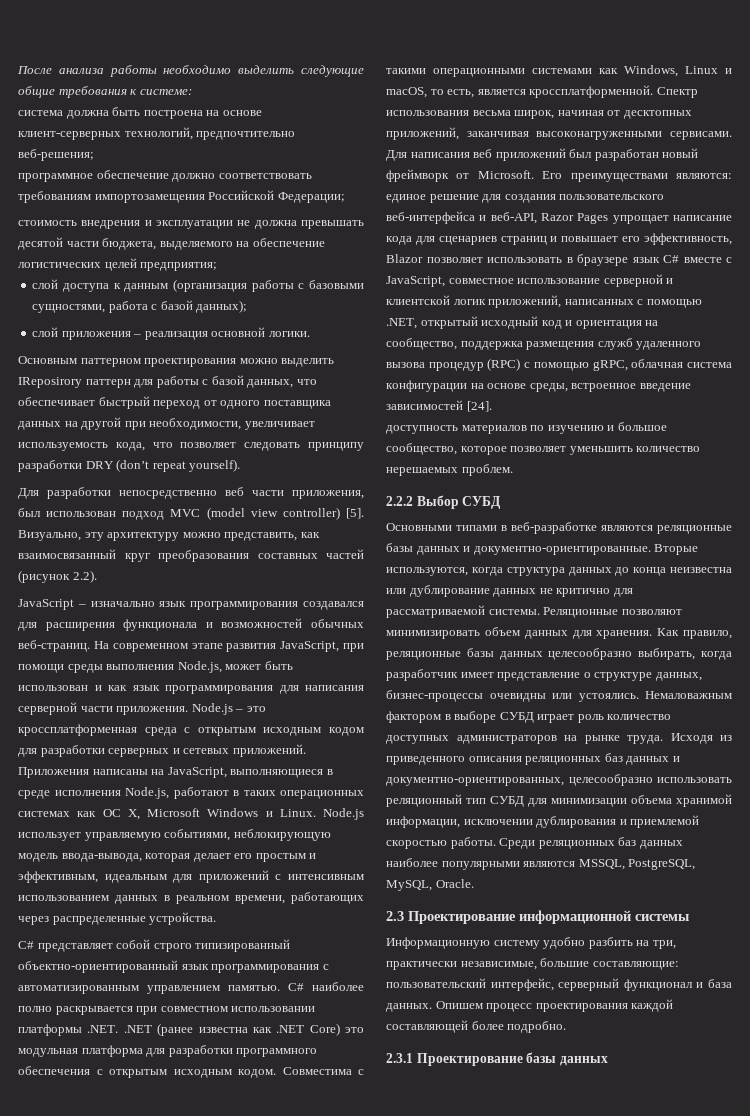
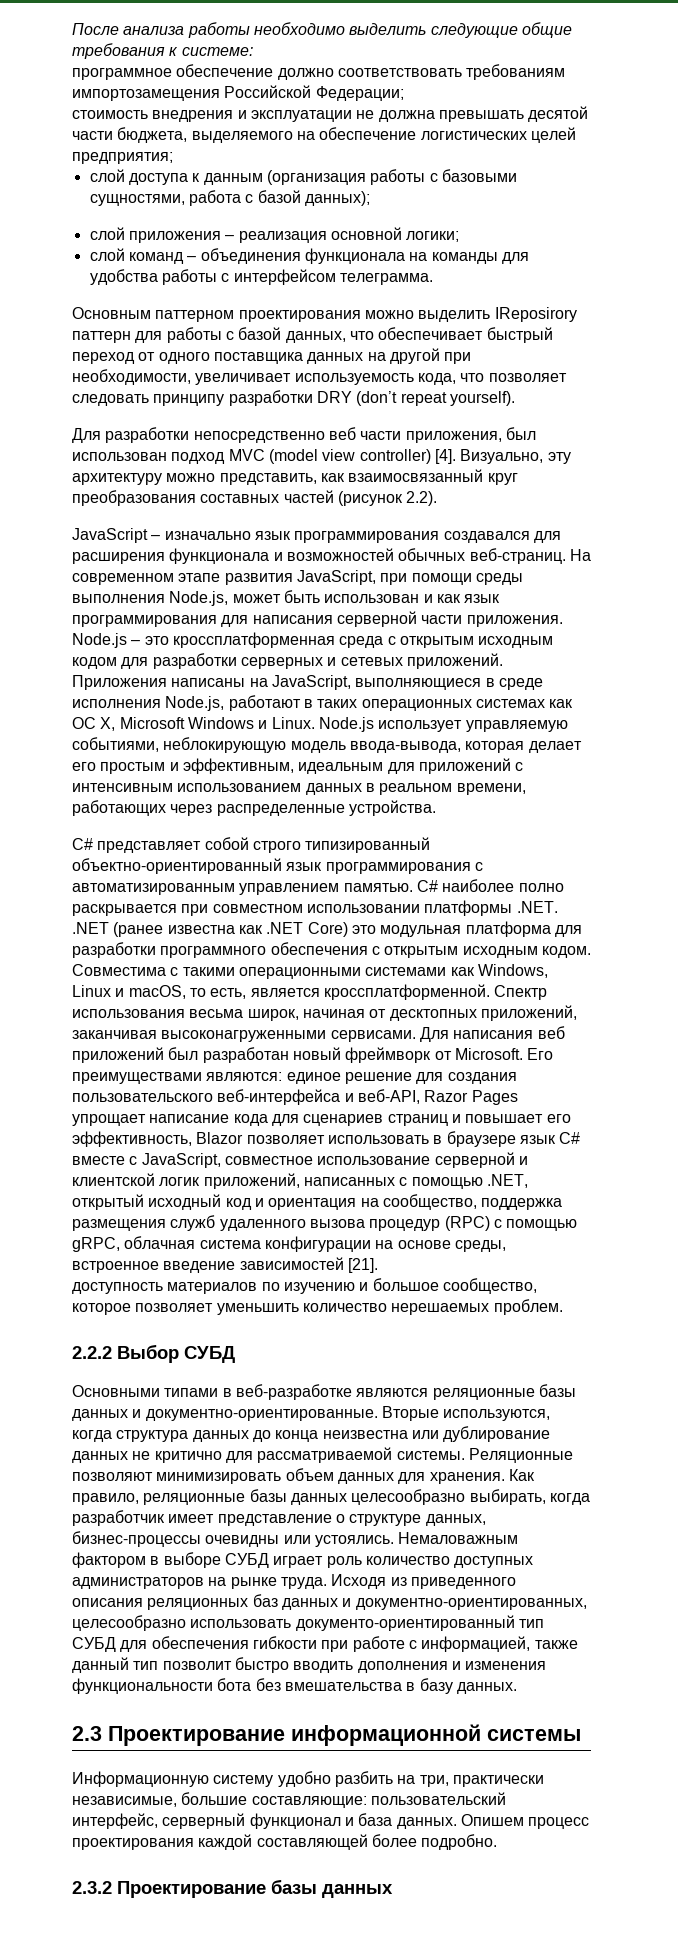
- система должна быть построена на основе клиент-серверных технологий, предпочтительно веб-решения;
- слой приложения – реализация основной логики.
+ слой приложения – реализация основной логики;
+ слой команд – объединения функционала на команды для удобства работы с интерфейсом телеграмма.
- Для разработки непосредственно веб части приложения, был использован подход MVC (model view controller) [5].
+ Для разработки непосредственно веб части приложения, был использован подход MVC (model view controller) [4].
- единое решение для создания пользовательского веб-интерфейса и веб-API, Razor Pages упрощает написание кода для сценариев страниц и повышает его эффективность, Blazor позволяет использовать в браузере язык C# вместе с JavaScript, совместное использование серверной и клиентской логик приложений, написанных с помощью .NET, открытый исходный код и ориентация на сообщество, поддержка размещения служб удаленного вызова процедур (RPC) с помощью gRPC, облачная система конфигурации на основе среды, встроенное введение зависимостей [24].
+ единое решение для создания пользовательского веб-интерфейса и веб-API, Razor Pages упрощает написание кода для сценариев страниц и повышает его эффективность, Blazor позволяет использовать в браузере язык C# вместе с JavaScript, совместное использование серверной и клиентской логик приложений, написанных с помощью .NET, открытый исходный код и ориентация на сообщество, поддержка размещения служб удаленного вызова процедур (RPC) с помощью gRPC, облачная система конфигурации на основе среды, встроенное введение зависимостей [21].
- Исходя из приведенного описания реляционных баз данных и документно-ориентированных, целесообразно использовать реляционный тип СУБД для минимизации объема хранимой информации, исключении дублирования и приемлемой скоростью работы. Среди реляционных баз данных наиболее популярными являются MSSQL, PostgreSQL, MySQL, Oracle.
+ Исходя из приведенного описания реляционных баз данных и документно-ориентированных, целесообразно использовать документо-ориентированный тип СУБД для обеспечения гибкости при работе с информацией, также данный тип позволит быстро вводить дополнения и изменения функциональности бота без вмешательства в базу данных.
- 2.3.1 Проектирование базы данных
+ 2.3.2 Проектирование базы данных

